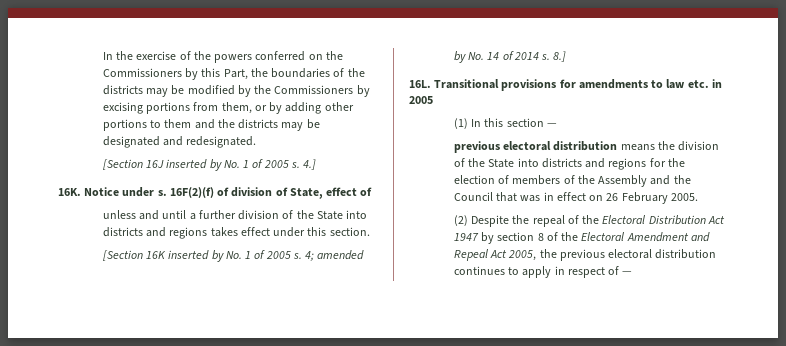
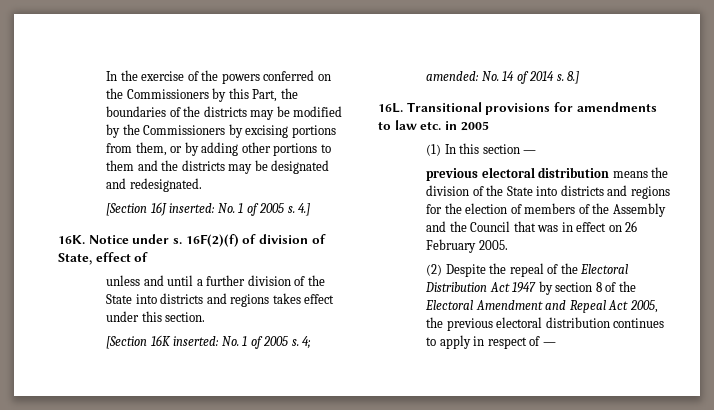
- [Section 16J inserted by No. 1 of 2005 s.
+ [Section 16J inserted: No. 1 of 2005 s.
- [Section 16K inserted by No. 1 of 2005 s.
+ [Section 16K inserted: No. 1 of 2005 s.
- 4; amended by No. 14 of 2014 s.
+ 4; amended: No. 14 of 2014 s.

